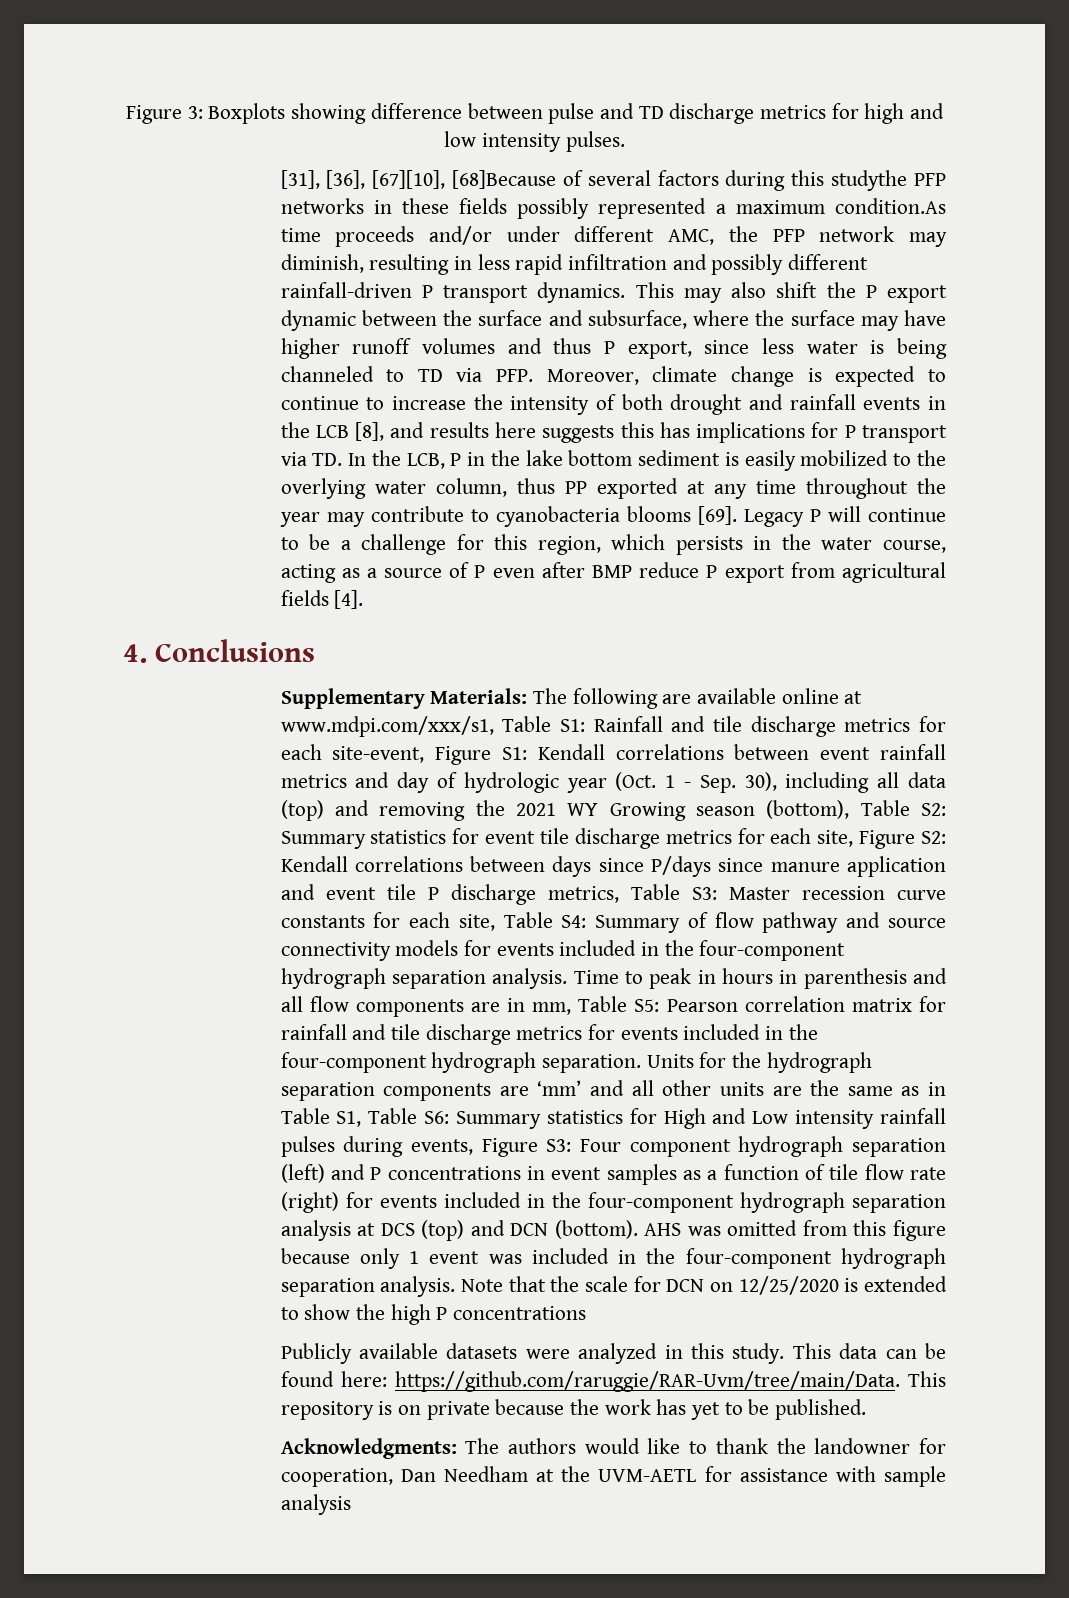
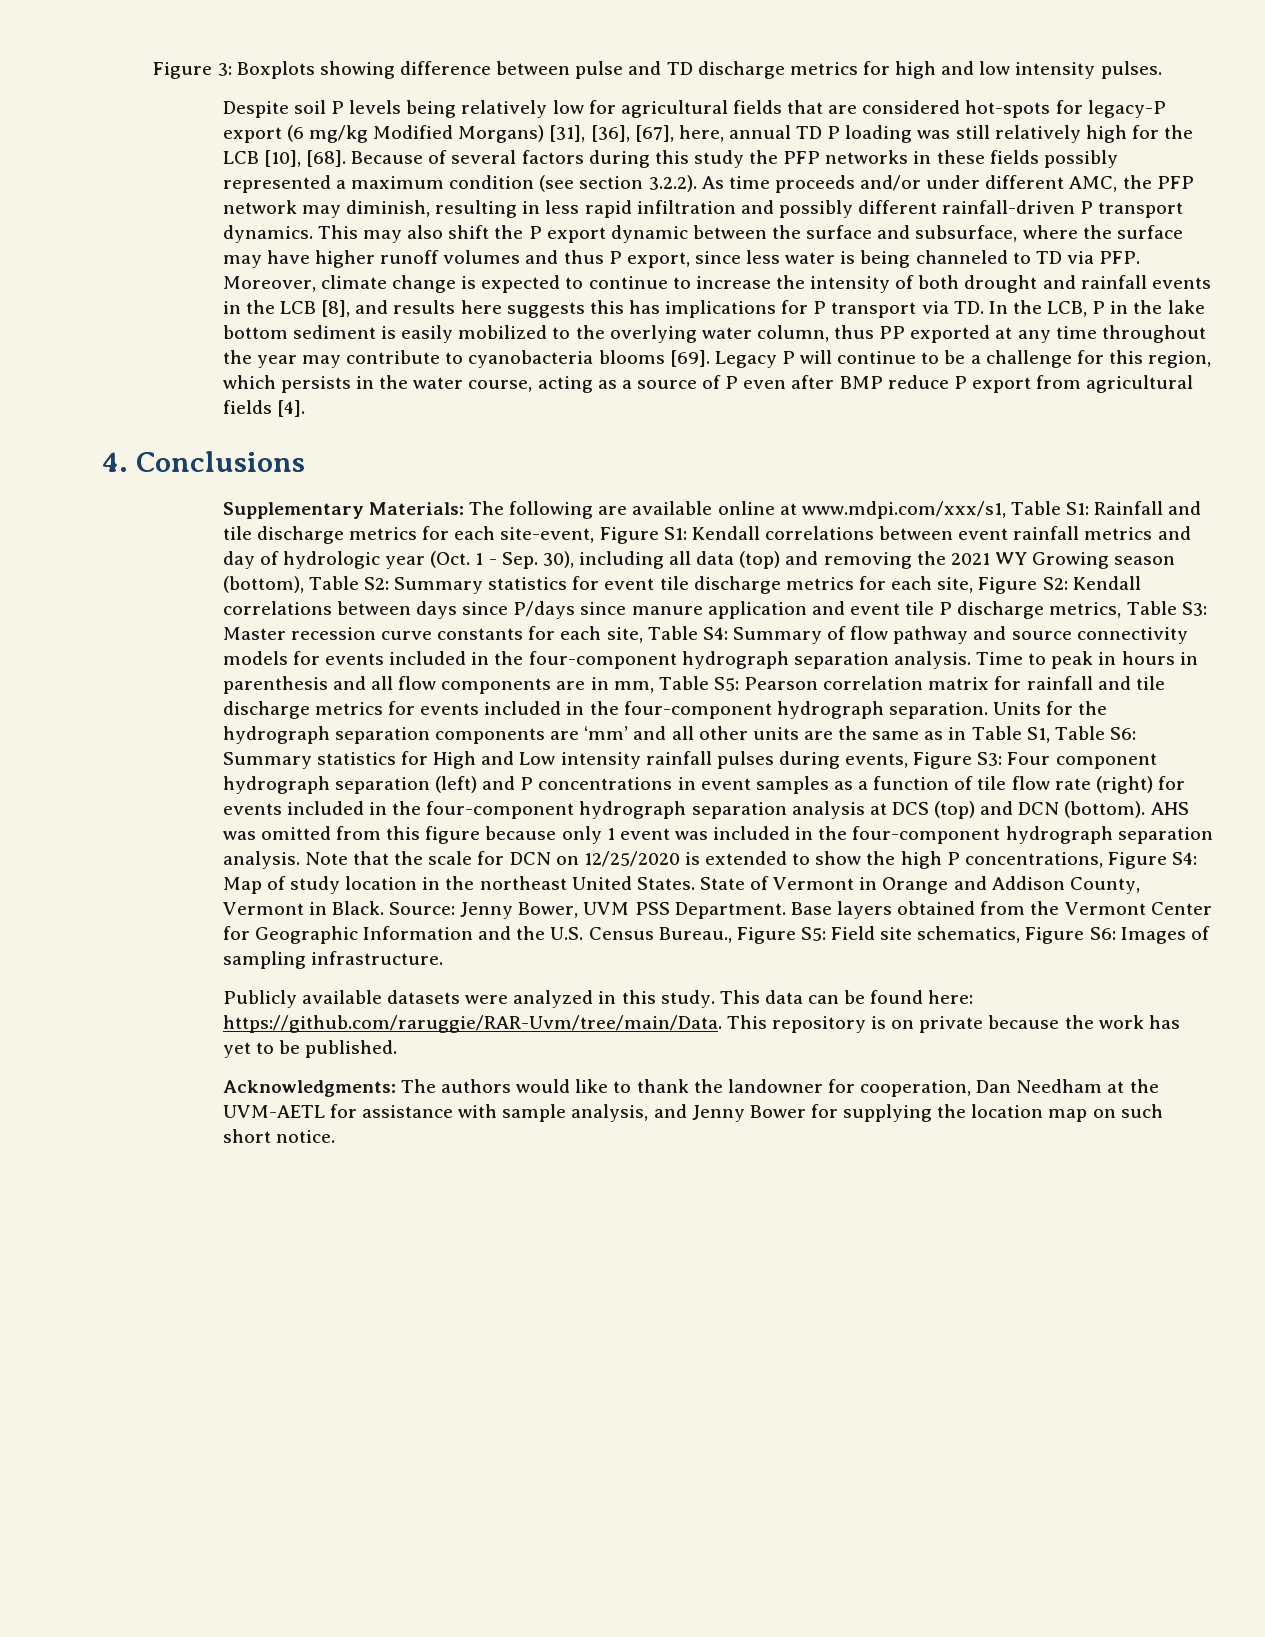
- [31], [36], [67][10], [68]Because of several factors during this studythe PFP networks in these fields possibly represented a maximum condition.As time proceeds and/or under different AMC, the PFP network may diminish, resulting in less rapid infiltration and possibly different rainfall-driven P transport dynamics.
+ Despite soil P levels being relatively low for agricultural fields that are considered hot-spots for legacy-P export (6 mg/kg Modified Morgans) [31], [36], [67], here, annual TD P loading was still relatively high for the LCB [10], [68]. Because of several factors during this study the PFP networks in these fields possibly represented a maximum condition (see section 3.2.2). As time proceeds and/or under different AMC, the PFP network may diminish, resulting in less rapid infiltration and possibly different rainfall-driven P transport dynamics.
- Note that the scale for DCN on 12/25/2020 is extended to show the high P concentrations
+ Note that the scale for DCN on 12/25/2020 is extended to show the high P concentrations, Figure S4: Map of study location in the northeast United States. State of Vermont in Orange and Addison County, Vermont in Black. Source: Jenny Bower, UVM PSS Department. Base layers obtained from the Vermont Center for Geographic Information and the U.S. Census Bureau., Figure S5: Field site schematics, Figure S6: Images of sampling infrastructure.
- Acknowledgments: The authors would like to thank the landowner for cooperation, Dan Needham at the UVM-AETL for assistance with sample analysis
+ Acknowledgments: The authors would like to thank the landowner for cooperation, Dan Needham at the UVM-AETL for assistance with sample analysis, and Jenny Bower for supplying the location map on such short notice.

